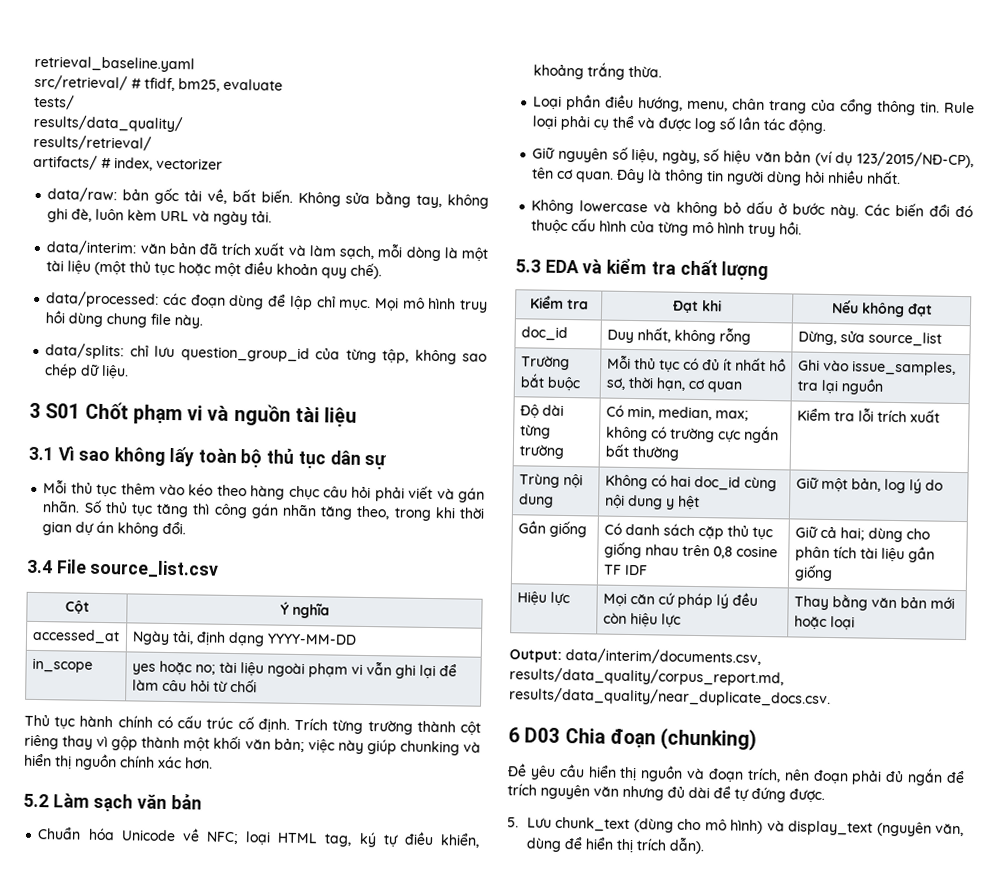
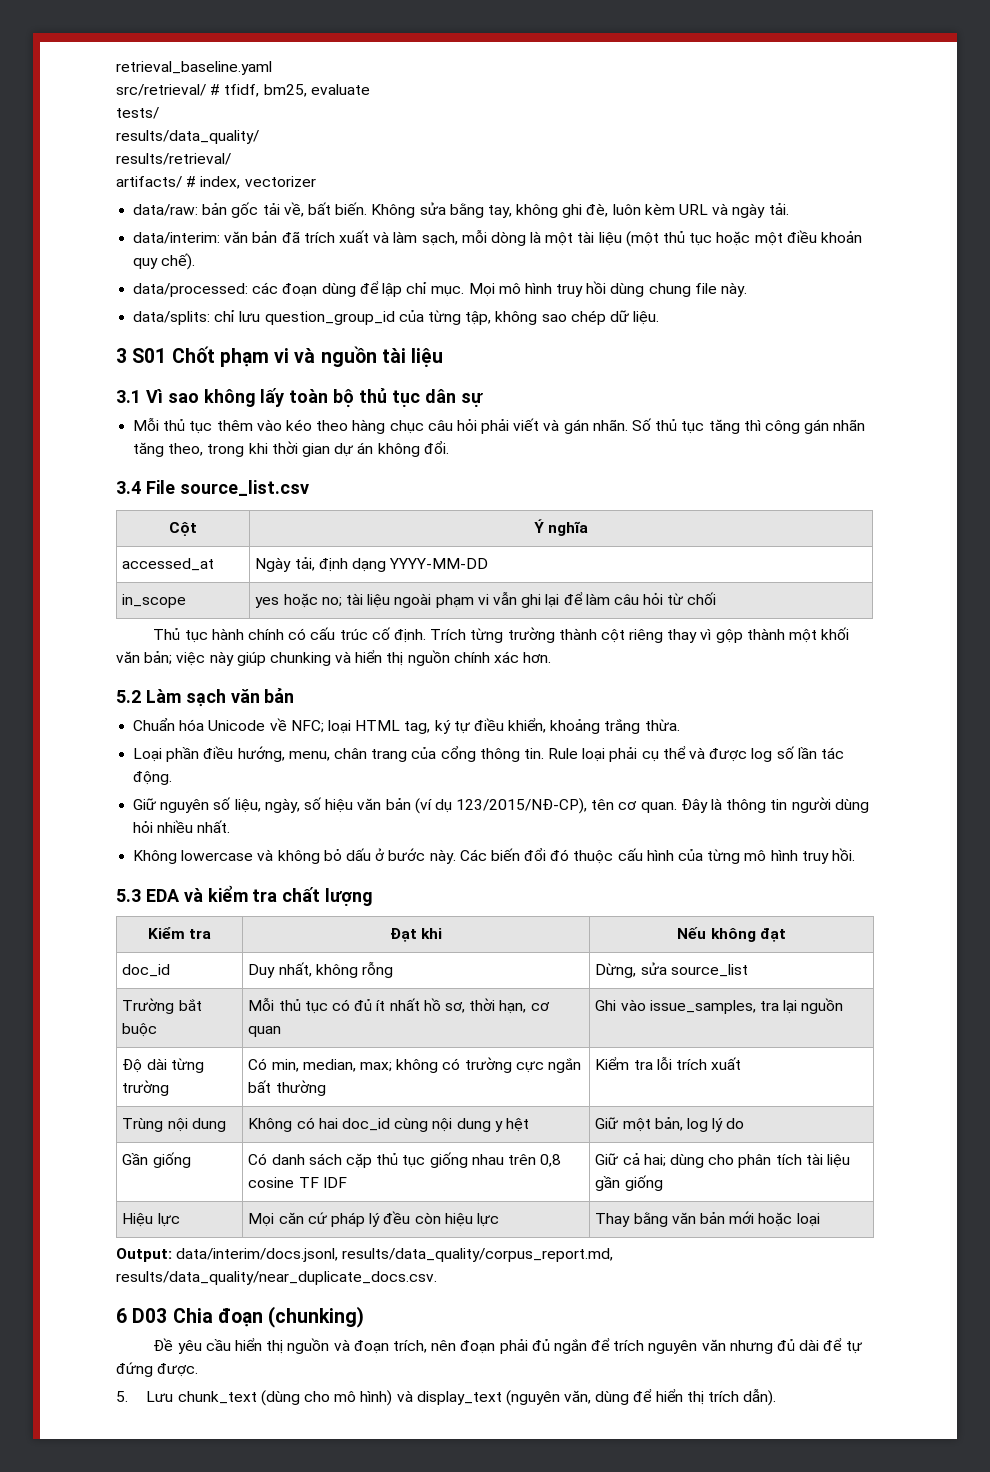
- Output: data/interim/documents.csv, results/data_quality/corpus_report.md, results/data_quality/near_duplicate_docs.csv.
+ Output: data/interim/docs.jsonl, results/data_quality/corpus_report.md, results/data_quality/near_duplicate_docs.csv.

